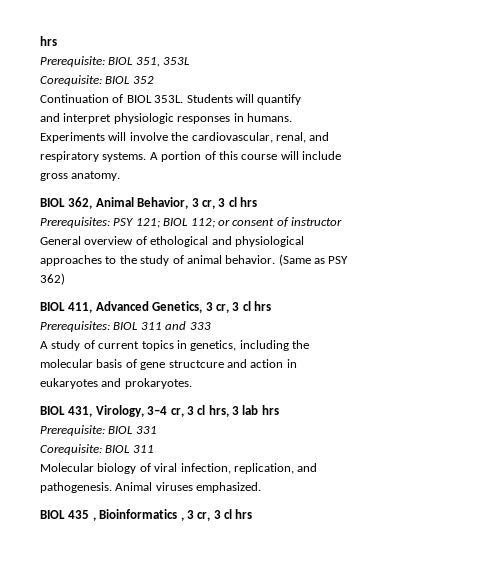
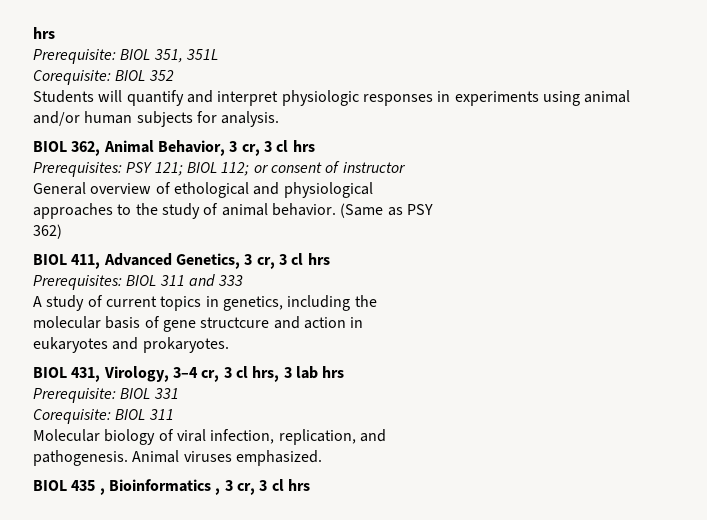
- Prerequisite: BIOL 351, 353L
+ Prerequisite: BIOL 351, 351L
- Continuation of BIOL 353L. Students will quantify
- and interpret physiologic responses in humans.
- Experiments will involve the cardiovascular, renal, and
- respiratory systems. A portion of this course will include
- gross anatomy.
+ Students will quantify and interpret physiologic responses in experiments using animal and/or human subjects for analysis.

